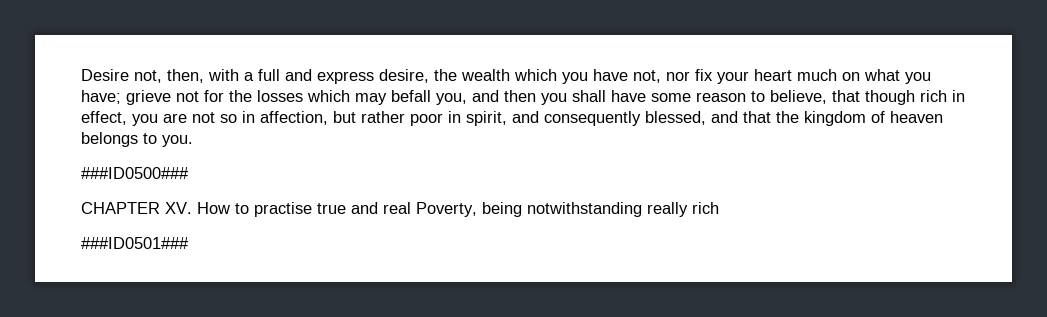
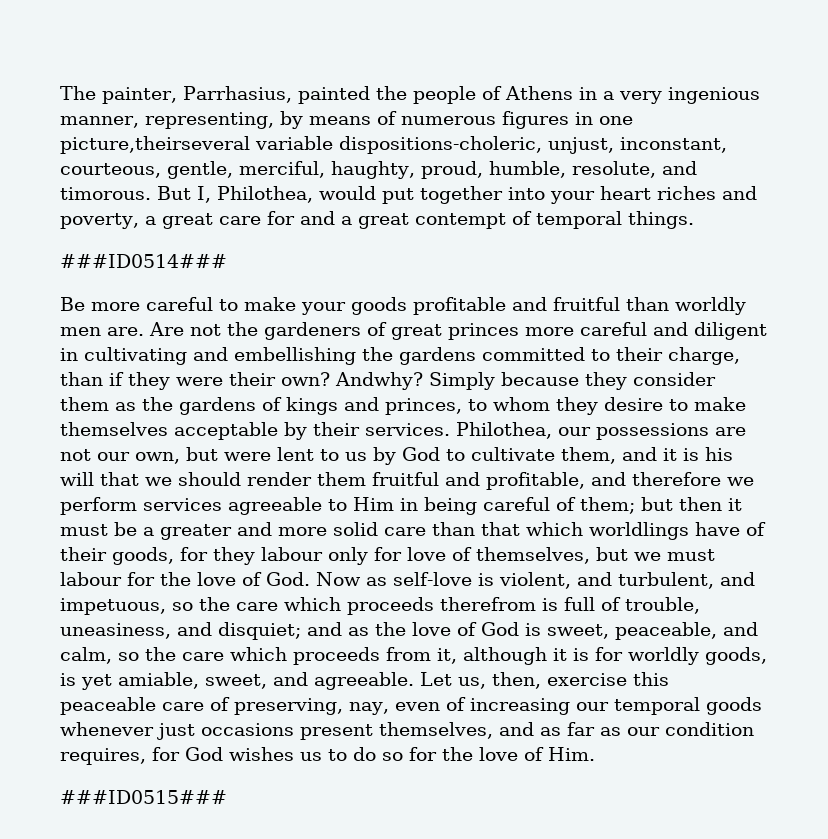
- Desire not, then, with a full and express desire, the wealth which you have not, nor fix your heart much on what you have; grieve not for the losses which may befall you, and then you shall have some reason to believe, that though rich in effect, you are not so in affection, but rather poor in spirit, and consequently blessed, and that the kingdom of heaven belongs to you.
- ###ID0500###
- CHAPTER XV. How to practise true and real Poverty, being notwithstanding really rich
- ###ID0501###
+ The painter, Parrhasius, painted the people of Athens in a very ingenious manner, representing, by means of numerous figures in one picture,theirseveral variable dispositions-choleric, unjust, inconstant, courteous, gentle, merciful, haughty, proud, humble, resolute, and timorous. But I, Philothea, would put together into your heart riches and poverty, a great care for and a great contempt of temporal things.
+ ###ID0514###
+ Be more careful to make your goods profitable and fruitful than worldly men are. Are not the gardeners of great princes more careful and diligent in cultivating and embellishing the gardens committed to their charge, than if they were their own? Andwhy? Simply because they consider them as the gardens of kings and princes, to whom they desire to make themselves acceptable by their services. Philothea, our possessions are not our own, but were lent to us by God to cultivate them, and it is his will that we should render them fruitful and profitable, and therefore we perform services agreeable to Him in being careful of them; but then it must be a greater and more solid care than that which worldlings have of their goods, for they labour only for love of themselves, but we must labour for the love of God. Now as self-love is violent, and turbulent, and impetuous, so the care which proceeds therefrom is full of trouble, uneasiness, and disquiet; and as the love of God is sweet, peaceable, and calm, so the care which proceeds from it, although it is for worldly goods, is yet amiable, sweet, and agreeable. Let us, then, exercise this peaceable care of preserving, nay, even of increasing our temporal goods whenever just occasions present themselves, and as far as our condition requires, for God wishes us to do so for the love of Him.
+ ###ID0515###

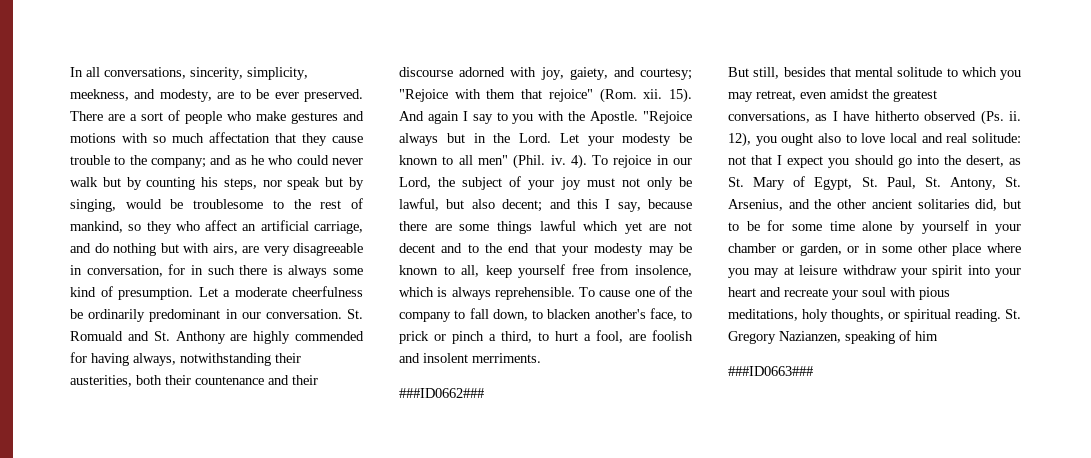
- The painter, Parrhasius, painted the people of Athens in a very ingenious manner, representing, by means of numerous figures in one picture,theirseveral variable dispositions-choleric, unjust, inconstant, courteous, gentle, merciful, haughty, proud, humble, resolute, and timorous. But I, Philothea, would put together into your heart riches and poverty, a great care for and a great contempt of temporal things.
- ###ID0514###
- Be more careful to make your goods profitable and fruitful than worldly men are. Are not the gardeners of great princes more careful and diligent in cultivating and embellishing the gardens committed to their charge, than if they were their own? Andwhy? Simply because they consider them as the gardens of kings and princes, to whom they desire to make themselves acceptable by their services. Philothea, our possessions are not our own, but were lent to us by God to cultivate them, and it is his will that we should render them fruitful and profitable, and therefore we perform services agreeable to Him in being careful of them; but then it must be a greater and more solid care than that which worldlings have of their goods, for they labour only for love of themselves, but we must labour for the love of God. Now as self-love is violent, and turbulent, and impetuous, so the care which proceeds therefrom is full of trouble, uneasiness, and disquiet; and as the love of God is sweet, peaceable, and calm, so the care which proceeds from it, although it is for worldly goods, is yet amiable, sweet, and agreeable. Let us, then, exercise this peaceable care of preserving, nay, even of increasing our temporal goods whenever just occasions present themselves, and as far as our condition requires, for God wishes us to do so for the love of Him.
- ###ID0515###
+ In all conversations, sincerity, simplicity, meekness, and modesty, are to be ever preserved. There are a sort of people who make gestures and motions with so much affectation that they cause trouble to the company; and as he who could never walk but by counting his steps, nor speak but by singing, would be troublesome to the rest of mankind, so they who affect an artificial carriage, and do nothing but with airs, are very disagreeable in conversation, for in such there is always some kind of presumption. Let a moderate cheerfulness be ordinarily predominant in our conversation. St. Romuald and St. Anthony are highly commended for having always, notwithstanding their austerities, both their countenance and their discourse adorned with joy, gaiety, and courtesy; "Rejoice with them that rejoice" (Rom. xii. 15). And again I say to you with the Apostle. "Rejoice always but in the Lord. Let your modesty be known to all men" (Phil. iv. 4). To rejoice in our Lord, the subject of your joy must not only be lawful, but also decent; and this I say, because there are some things lawful which yet are not decent and to the end that your modesty may be known to all, keep yourself free from insolence, which is always reprehensible. To cause one of the company to fall down, to blacken another's face, to prick or pinch a third, to hurt a fool, are foolish and insolent merriments.
+ ###ID0662###
+ But still, besides that mental solitude to which you may retreat, even amidst the greatest conversations, as I have hitherto observed (Ps. ii. 12), you ought also to love local and real solitude: not that I expect you should go into the desert, as St. Mary of Egypt, St. Paul, St. Antony, St. Arsenius, and the other ancient solitaries did, but to be for some time alone by yourself in your chamber or garden, or in some other place where you may at leisure withdraw your spirit into your heart and recreate your soul with pious meditations, holy thoughts, or spiritual reading. St. Gregory Nazianzen, speaking of him
+ ###ID0663###

